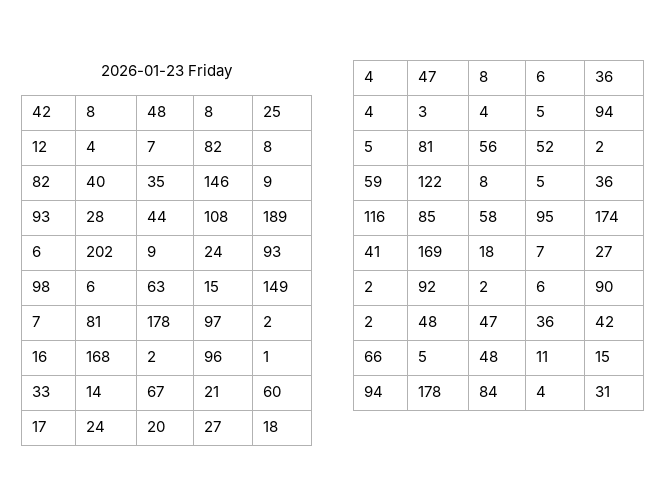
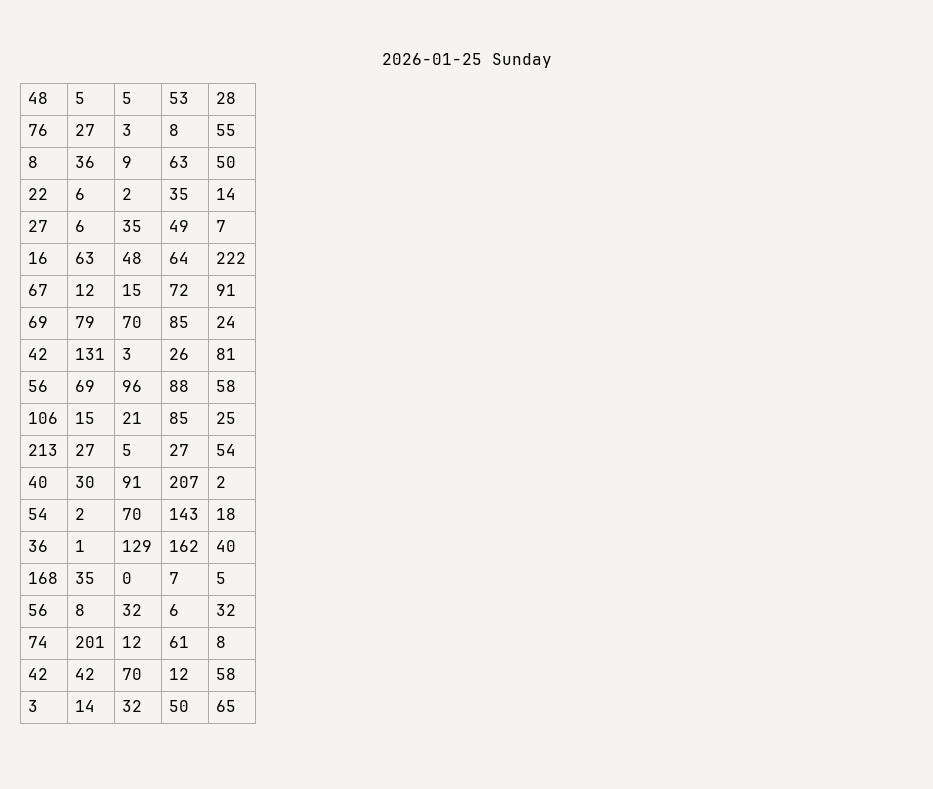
- 2026-01-23 Friday
- 42 | 8 | 48 | 8 | 25
- 12 | 4 | 7 | 82 | 8
- 82 | 40 | 35 | 146 | 9
- 93 | 28 | 44 | 108 | 189
- 6 | 202 | 9 | 24 | 93
- 98 | 6 | 63 | 15 | 149
- 7 | 81 | 178 | 97 | 2
- 16 | 168 | 2 | 96 | 1
- 33 | 14 | 67 | 21 | 60
- 17 | 24 | 20 | 27 | 18
- 4 | 47 | 8 | 6 | 36
- 4 | 3 | 4 | 5 | 94
- 5 | 81 | 56 | 52 | 2
- 59 | 122 | 8 | 5 | 36
- 116 | 85 | 58 | 95 | 174
- 41 | 169 | 18 | 7 | 27
- 2 | 92 | 2 | 6 | 90
- 2 | 48 | 47 | 36 | 42
- 66 | 5 | 48 | 11 | 15
- 94 | 178 | 84 | 4 | 31
+ 2026-01-25 Sunday
+ 48 | 5 | 5 | 53 | 28
+ 76 | 27 | 3 | 8 | 55
+ 8 | 36 | 9 | 63 | 50
+ 22 | 6 | 2 | 35 | 14
+ 27 | 6 | 35 | 49 | 7
+ 16 | 63 | 48 | 64 | 222
+ 67 | 12 | 15 | 72 | 91
+ 69 | 79 | 70 | 85 | 24
+ 42 | 131 | 3 | 26 | 81
+ 56 | 69 | 96 | 88 | 58
+ 106 | 15 | 21 | 85 | 25
+ 213 | 27 | 5 | 27 | 54
+ 40 | 30 | 91 | 207 | 2
+ 54 | 2 | 70 | 143 | 18
+ 36 | 1 | 129 | 162 | 40
+ 168 | 35 | 0 | 7 | 5
+ 56 | 8 | 32 | 6 | 32
+ 74 | 201 | 12 | 61 | 8
+ 42 | 42 | 70 | 12 | 58
+ 3 | 14 | 32 | 50 | 65

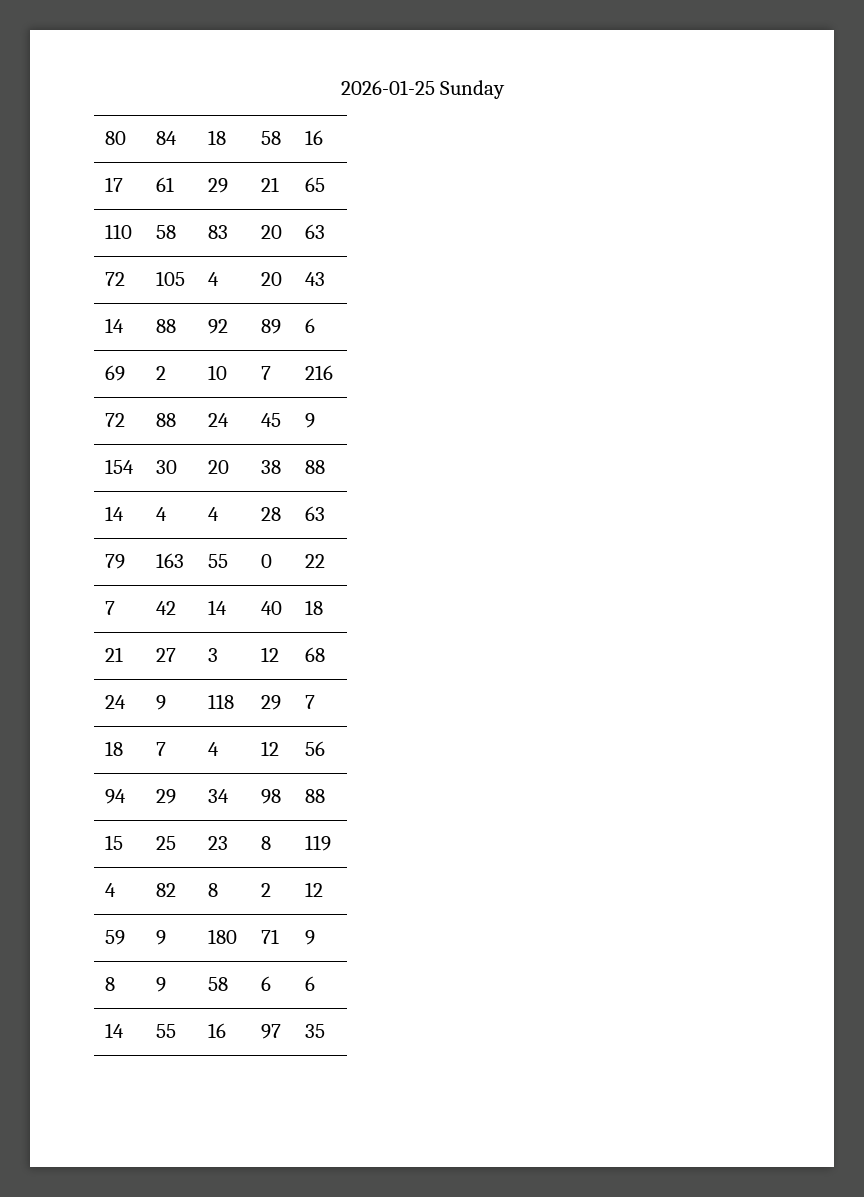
- 48 | 5 | 5 | 53 | 28
- 76 | 27 | 3 | 8 | 55
- 8 | 36 | 9 | 63 | 50
- 22 | 6 | 2 | 35 | 14
- 27 | 6 | 35 | 49 | 7
- 16 | 63 | 48 | 64 | 222
- 67 | 12 | 15 | 72 | 91
- 69 | 79 | 70 | 85 | 24
- 42 | 131 | 3 | 26 | 81
- 56 | 69 | 96 | 88 | 58
- 106 | 15 | 21 | 85 | 25
- 213 | 27 | 5 | 27 | 54
- 40 | 30 | 91 | 207 | 2
- 54 | 2 | 70 | 143 | 18
- 36 | 1 | 129 | 162 | 40
- 168 | 35 | 0 | 7 | 5
- 56 | 8 | 32 | 6 | 32
- 74 | 201 | 12 | 61 | 8
- 42 | 42 | 70 | 12 | 58
- 3 | 14 | 32 | 50 | 65
+ 80 | 84 | 18 | 58 | 16
+ 17 | 61 | 29 | 21 | 65
+ 110 | 58 | 83 | 20 | 63
+ 72 | 105 | 4 | 20 | 43
+ 14 | 88 | 92 | 89 | 6
+ 69 | 2 | 10 | 7 | 216
+ 72 | 88 | 24 | 45 | 9
+ 154 | 30 | 20 | 38 | 88
+ 14 | 4 | 4 | 28 | 63
+ 79 | 163 | 55 | 0 | 22
+ 7 | 42 | 14 | 40 | 18
+ 21 | 27 | 3 | 12 | 68
+ 24 | 9 | 118 | 29 | 7
+ 18 | 7 | 4 | 12 | 56
+ 94 | 29 | 34 | 98 | 88
+ 15 | 25 | 23 | 8 | 119
+ 4 | 82 | 8 | 2 | 12
+ 59 | 9 | 180 | 71 | 9
+ 8 | 9 | 58 | 6 | 6
+ 14 | 55 | 16 | 97 | 35

